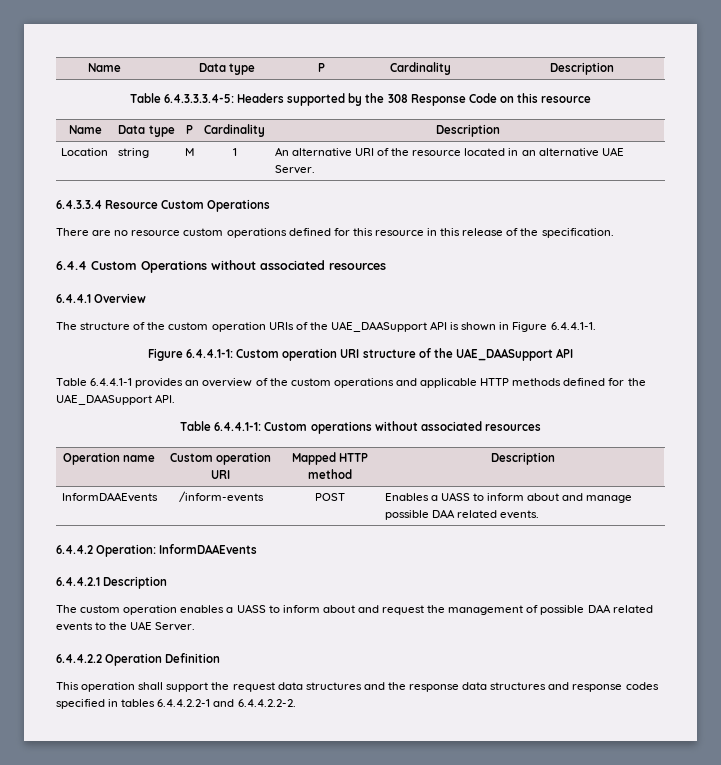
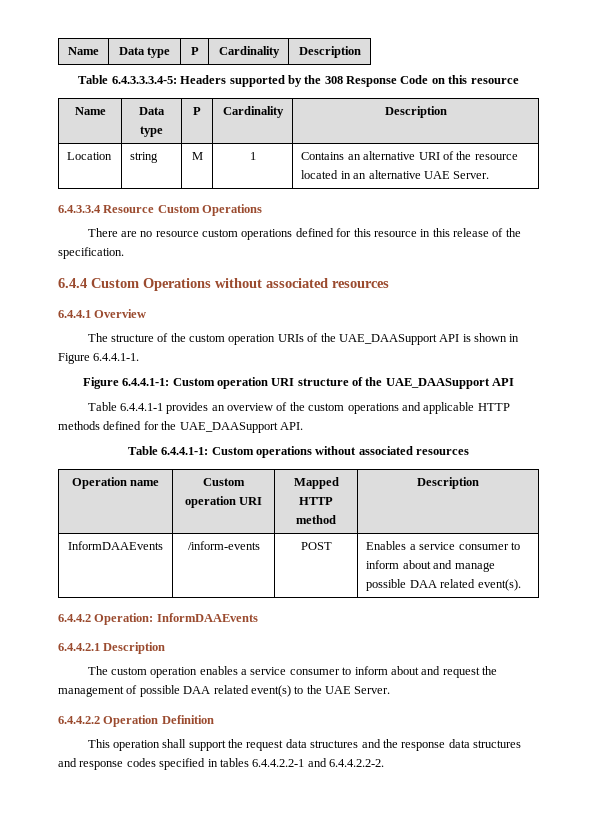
- Location | string | M | 1 | An alternative URI of the resource located in an alternative UAE Server.
+ Location | string | M | 1 | Contains an alternative URI of the resource located in an alternative UAE Server.
- InformDAAEvents | /inform-events | POST | Enables a UASS to inform about and manage possible DAA related events.
+ InformDAAEvents | /inform-events | POST | Enables a service consumer to inform about and manage possible DAA related event(s).
- The custom operation enables a UASS to inform about and request the management of possible DAA related events to the UAE Server.
+ The custom operation enables a service consumer to inform about and request the management of possible DAA related event(s) to the UAE Server.

